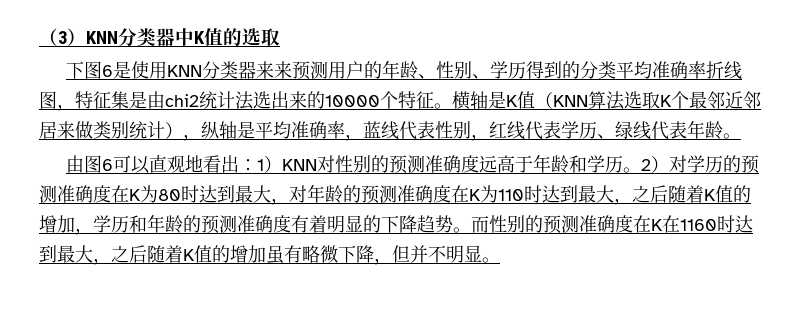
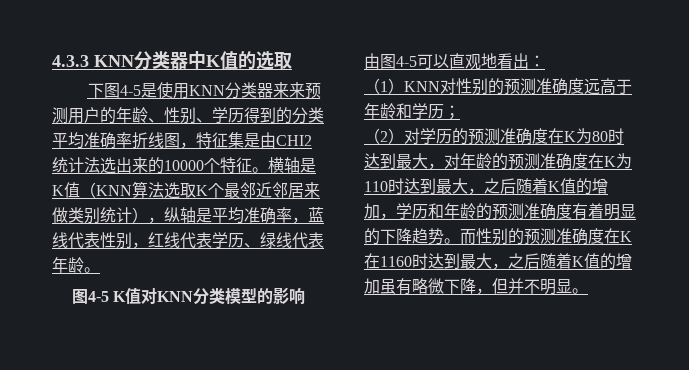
- （3）KNN分类器中K值的选取
+ 4.3.3 KNN分类器中K值的选取
- 下图6是使用KNN分类器来来预测用户的年龄、性别、学历得到的分类平均准确率折线图，特征集是由chi2统计法选出来的10000个特征。
+ 下图4-5是使用KNN分类器来来预测用户的年龄、性别、学历得到的分类平均准确率折线图，特征集是由CHI2统计法选出来的10000个特征。
+ 图4-5 K值对KNN分类模型的影响
- 由图6可以直观地看出：1）KNN对性别的预测准确度远高于年龄和学历。2）对学历的预测准确度在K为80时达到最大，对年龄的预测准确度在K为110时达到最大，之后随着K值的增加，学历和年龄的预测准确度有着明显的下降趋势。
+ 由图4-5可以直观地看出：
+ （1）KNN对性别的预测准确度远高于年龄和学历；
+ （2）对学历的预测准确度在K为80时达到最大，对年龄的预测准确度在K为110时达到最大，之后随着K值的增加，学历和年龄的预测准确度有着明显的下降趋势。

